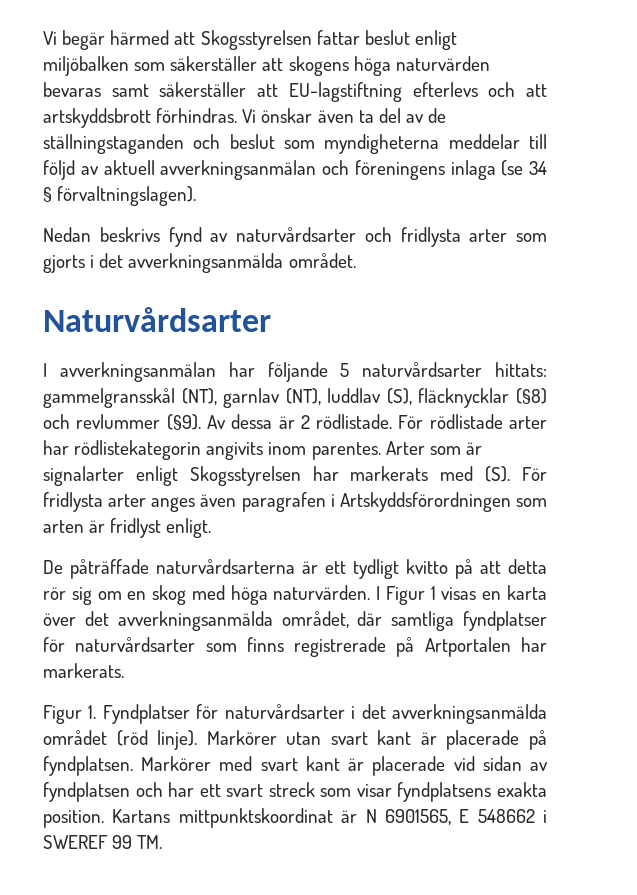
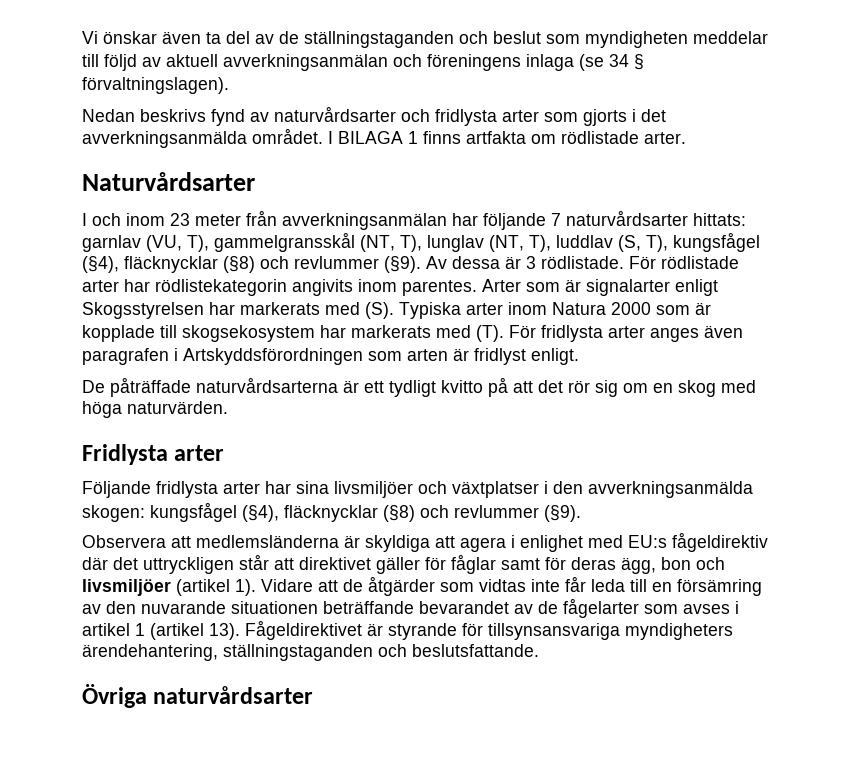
- Vi begär härmed att Skogsstyrelsen fattar beslut enligt miljöbalken som säkerställer att skogens höga naturvärden bevaras samt säkerställer att EU-lagstiftning efterlevs och att artskyddsbrott förhindras. Vi önskar även ta del av de ställningstaganden och beslut som myndigheterna meddelar till följd av aktuell avverkningsanmälan och föreningens inlaga (se 34 § förvaltningslagen).
+ Vi önskar även ta del av de ställningstaganden och beslut som myndigheten meddelar till följd av aktuell avverkningsanmälan och föreningens inlaga (se 34 § förvaltningslagen).
- Nedan beskrivs fynd av naturvårdsarter och fridlysta arter som gjorts i det avverkningsanmälda området.
+ Nedan beskrivs fynd av naturvårdsarter och fridlysta arter som gjorts i det avverkningsanmälda området. I BILAGA 1 finns artfakta om rödlistade arter.
  Naturvårdsarter
- I avverkningsanmälan har följande 5 naturvårdsarter hittats: gammelgransskål (NT), garnlav (NT), luddlav (S), fläcknycklar (§8) och revlummer (§9).
+ I och inom 23 meter från avverkningsanmälan har följande 7 naturvårdsarter hittats: garnlav (VU, T), gammelgransskål (NT, T), lunglav (NT, T), luddlav (S, T), kungsfågel (§4), fläcknycklar (§8) och revlummer (§9).
- Av dessa är 2 rödlistade.
+ Av dessa är 3 rödlistade.
- Arter som är signalarter enligt Skogsstyrelsen har markerats med (S). För fridlysta arter anges även paragrafen i Artskyddsförordningen som arten är fridlyst enligt.
+ Arter som är signalarter enligt Skogsstyrelsen har markerats med (S). Typiska arter inom Natura 2000 som är kopplade till skogsekosystem har markerats med (T). För fridlysta arter anges även paragrafen i Artskyddsförordningen som arten är fridlyst enligt.
- De påträffade naturvårdsarterna är ett tydligt kvitto på att detta rör sig om en skog med höga naturvärden. I Figur 1 visas en karta över det avverkningsanmälda området, där samtliga fyndplatser för naturvårdsarter som finns registrerade på Artportalen har markerats.
- Figur 1. Fyndplatser för naturvårdsarter i det avverkningsanmälda området (röd linje). Markörer utan svart kant är placerade på fyndplatsen. Markörer med svart kant är placerade vid sidan av fyndplatsen och har ett svart streck som visar fyndplatsens exakta position. Kartans mittpunktskoordinat är N 6901565, E 548662 i SWEREF 99 TM.
+ De påträffade naturvårdsarterna är ett tydligt kvitto på att det rör sig om en skog med höga naturvärden.
+ Fridlysta arter
+ Följande fridlysta arter har sina livsmiljöer och växtplatser i den avverkningsanmälda skogen: kungsfågel (§4), fläcknycklar (§8) och revlummer (§9).
+ Observera att medlemsländerna är skyldiga att agera i enlighet med EU:s fågeldirektiv där det uttryckligen står att direktivet gäller för fåglar samt för deras ägg, bon och livsmiljöer (artikel 1). Vidare att de åtgärder som vidtas inte får leda till en försämring av den nuvarande situationen beträffande bevarandet av de fågelarter som avses i artikel 1 (artikel 13). Fågeldirektivet är styrande för tillsynsansvariga myndigheters ärendehantering, ställningstaganden och beslutsfattande.
+ Övriga naturvårdsarter

